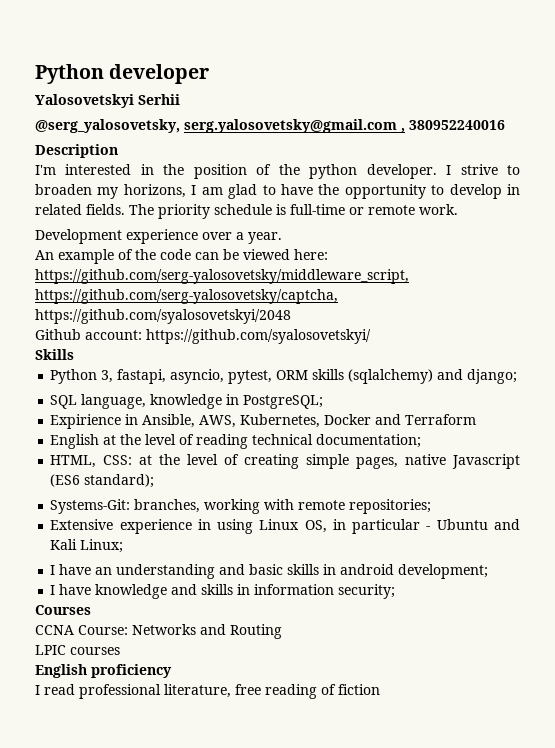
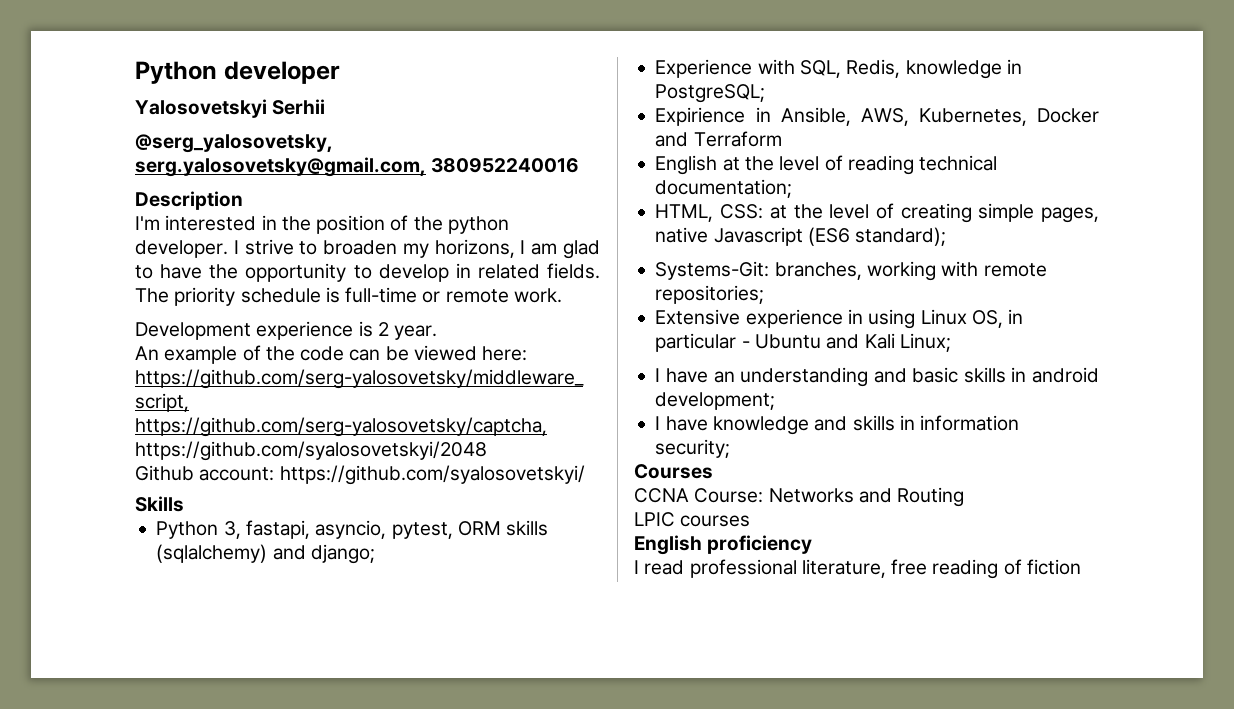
- @serg_yalosovetsky, serg.yalosovetsky@gmail.com , 380952240016
+ @serg_yalosovetsky, serg.yalosovetsky@gmail.com, 380952240016
- Development experience over a year.
+ Development experience is 2 year.
- SQL language, knowledge in PostgreSQL;
+ Experience with SQL, Redis, knowledge in PostgreSQL;

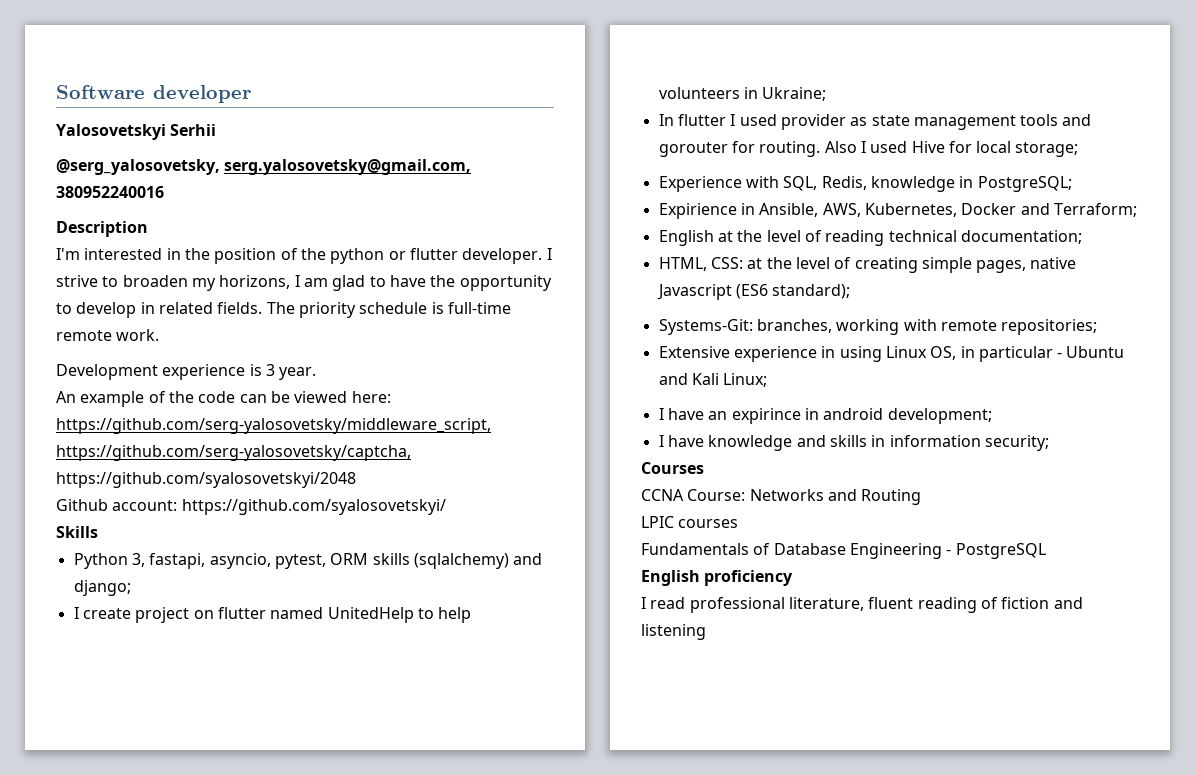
- Python developer
+ Software developer
- I'm interested in the position of the python developer.
+ I'm interested in the position of the python or flutter developer.
- The priority schedule is full-time or remote work.
+ The priority schedule is full-time remote work.
- Development experience is 2 year.
+ Development experience is 3 year.
+ I create project on flutter named UnitedHelp to help volunteers in Ukraine;
+ In flutter I used provider as state management tools and gorouter for routing. Also I used Hive for local storage;
- Expirience in Ansible, AWS, Kubernetes, Docker and Terraform
+ Expirience in Ansible, AWS, Kubernetes, Docker and Terraform;
- I have an understanding and basic skills in android development;
+ I have an expirince in android development;
+ Fundamentals of Database Engineering - PostgreSQL
- I read professional literature, free reading of fiction
+ I read professional literature, fluent reading of fiction and listening

